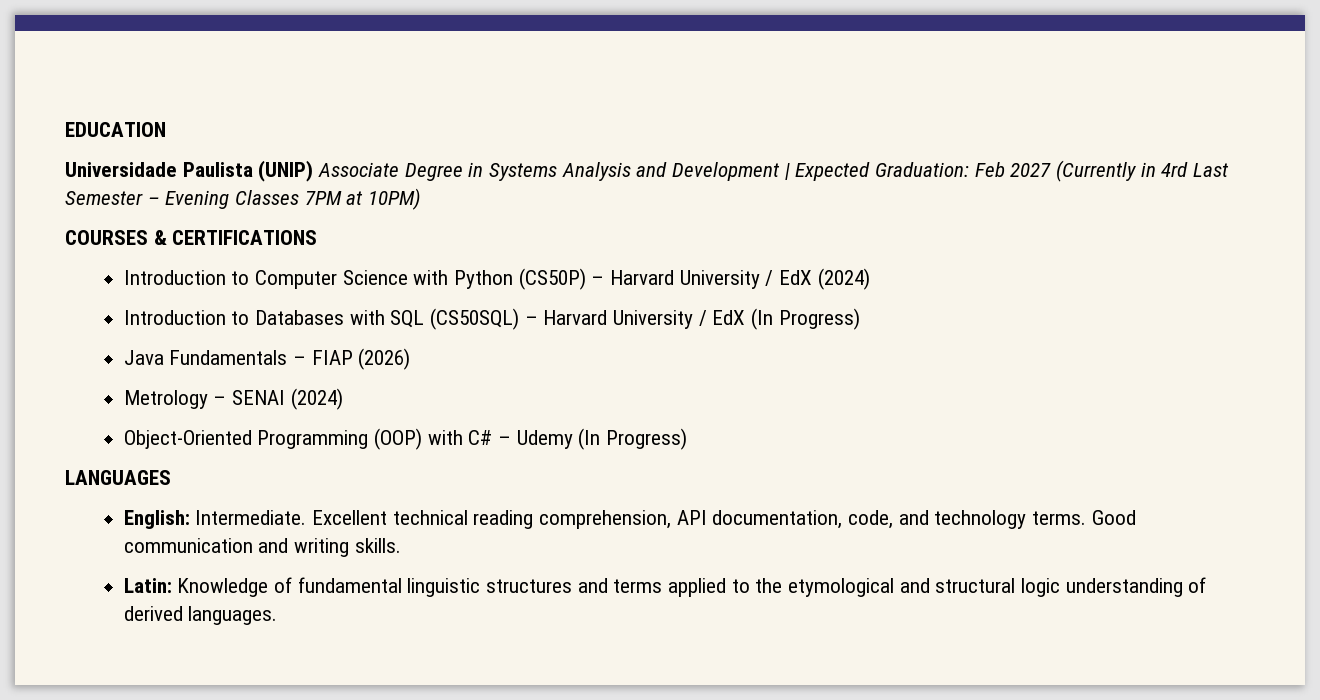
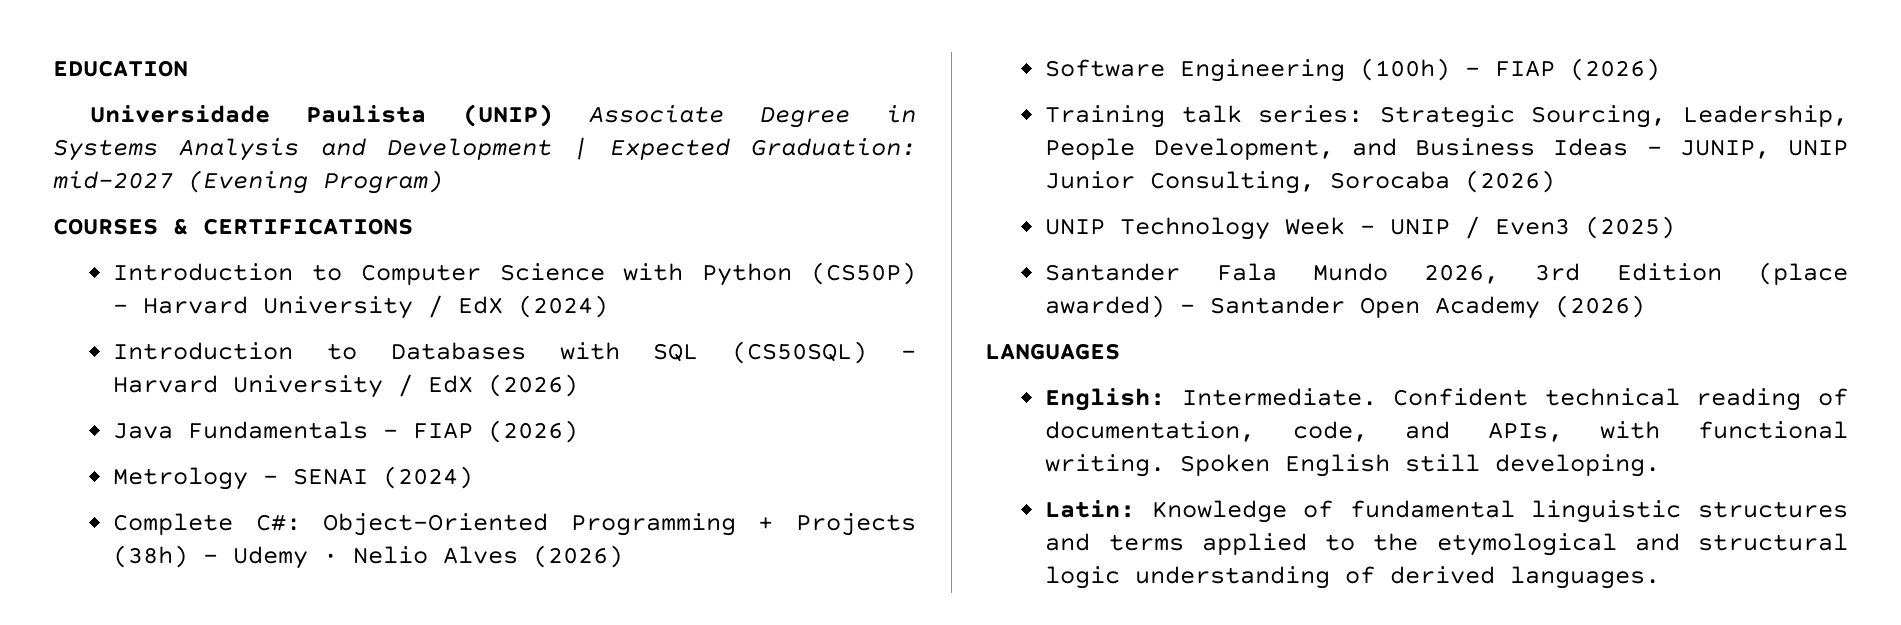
- Universidade Paulista (UNIP) Associate Degree in Systems Analysis and Development | Expected Graduation: Feb 2027 (Currently in 4rd Last Semester – Evening Classes 7PM at 10PM)
+ Universidade Paulista (UNIP) Associate Degree in Systems Analysis and Development | Expected Graduation: mid-2027 (Evening Program)
- Introduction to Databases with SQL (CS50SQL) – Harvard University / EdX (In Progress)
+ Introduction to Databases with SQL (CS50SQL) – Harvard University / EdX (2026)
- Object-Oriented Programming (OOP) with C# – Udemy (In Progress)
+ Complete C#: Object-Oriented Programming + Projects (38h) – Udemy · Nelio Alves (2026)
+ Software Engineering (100h) – FIAP (2026)
+ Training talk series: Strategic Sourcing, Leadership, People Development, and Business Ideas – JUNIP, UNIP Junior Consulting, Sorocaba (2026)
+ UNIP Technology Week – UNIP / Even3 (2025)
+ Santander Fala Mundo 2026, 3rd Edition (place awarded) – Santander Open Academy (2026)
- Excellent technical reading comprehension, API documentation, code, and technology terms. Good communication and writing skills.
+ Confident technical reading of documentation, code, and APIs, with functional writing. Spoken English still developing.

